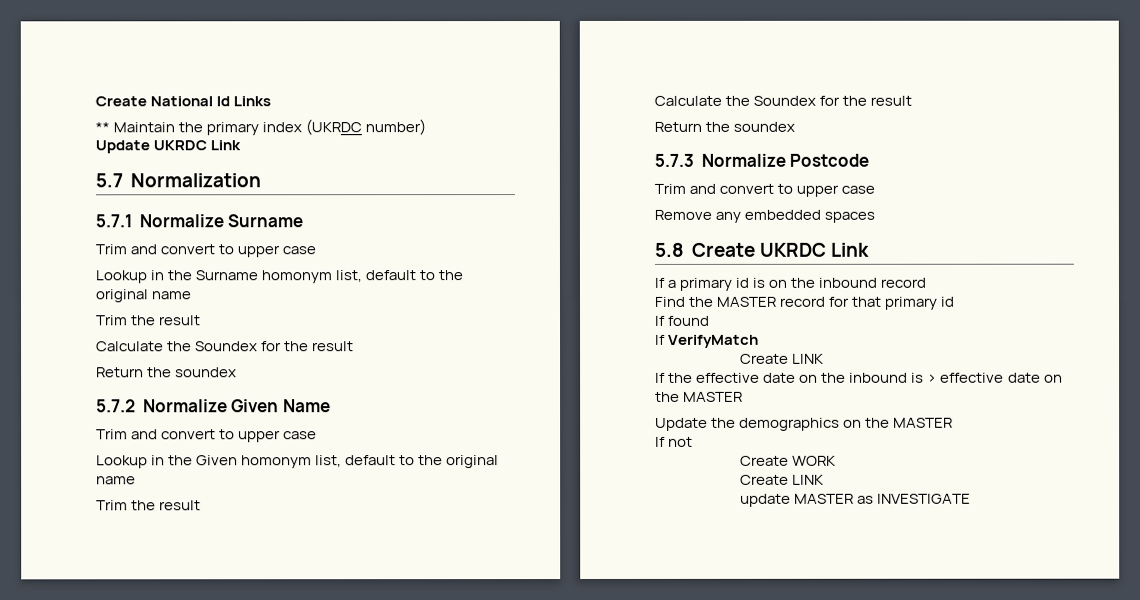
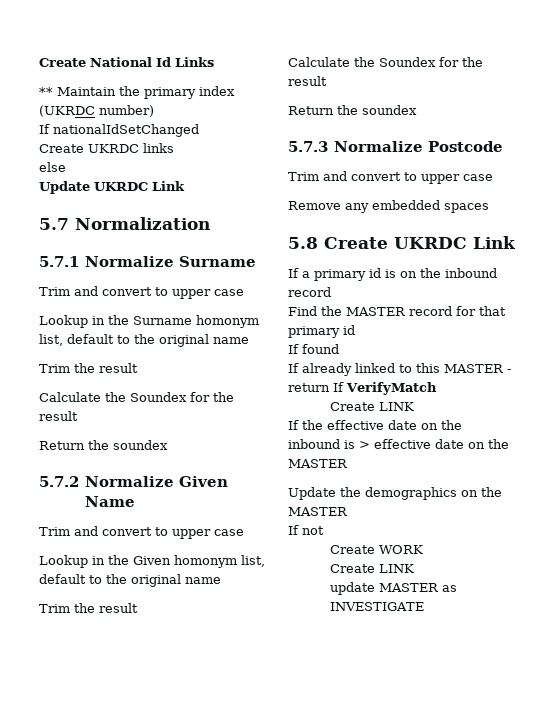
+ If nationalIdSetChanged
+ Create UKRDC links
+ else
- If VerifyMatch
+ If already linked to this MASTER - return If VerifyMatch

